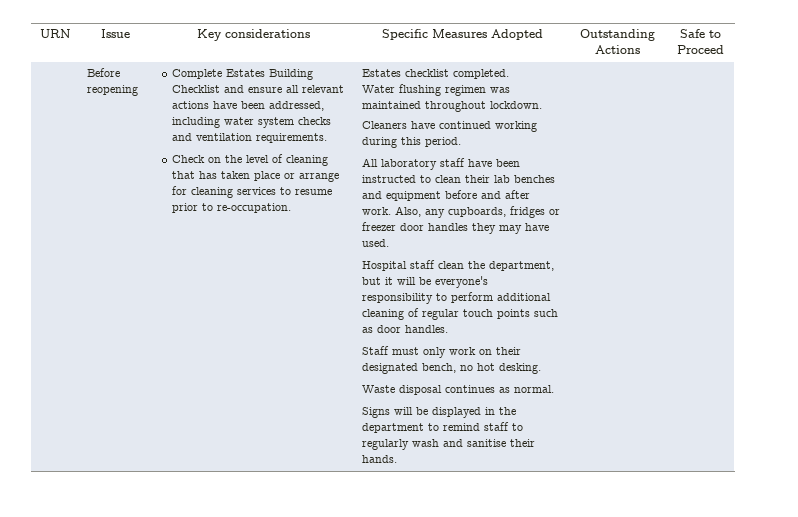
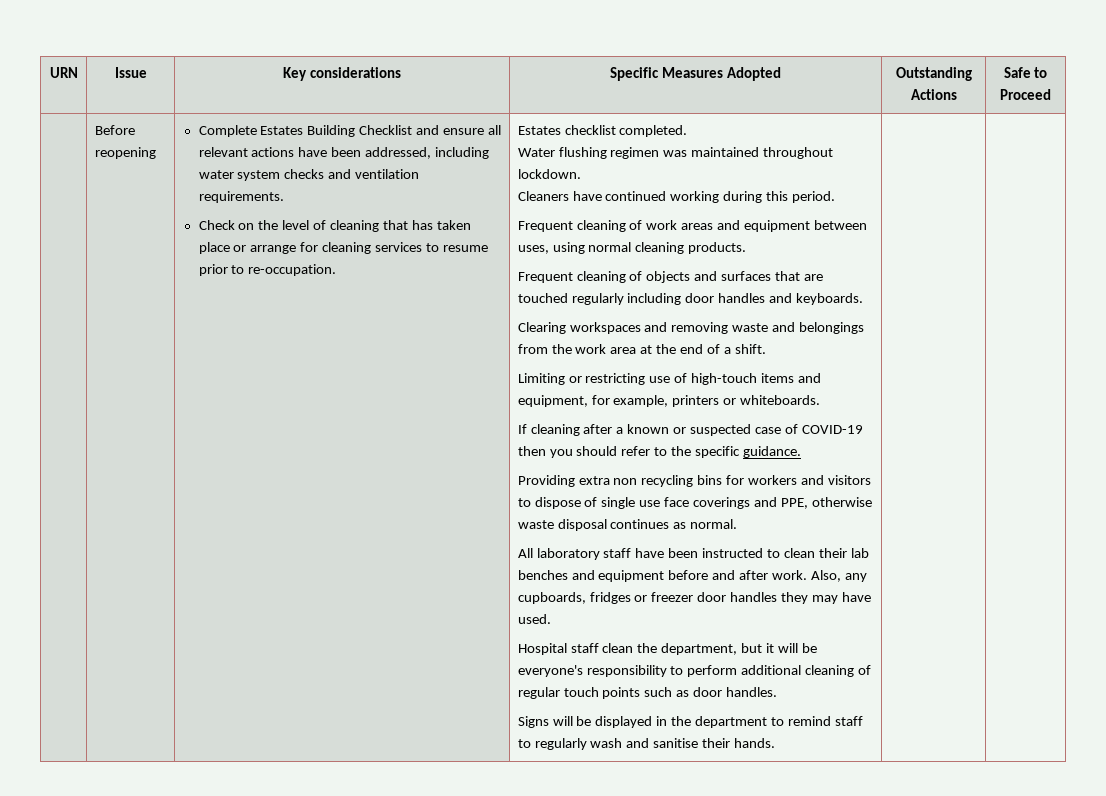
+ Frequent cleaning of work areas and equipment between uses, using normal cleaning products.
+ Frequent cleaning of objects and surfaces that are touched regularly including door handles and keyboards.
+ Clearing workspaces and removing waste and belongings from the work area at the end of a shift.
+ Limiting or restricting use of high-touch items and equipment, for example, printers or whiteboards.
+ If cleaning after a known or suspected case of COVID-19 then you should refer to the specific guidance.
+ Providing extra non recycling bins for workers and visitors to dispose of single use face coverings and PPE, otherwise waste disposal continues as normal.
- Staff must only work on their designated bench, no hot desking.
- Waste disposal continues as normal.

